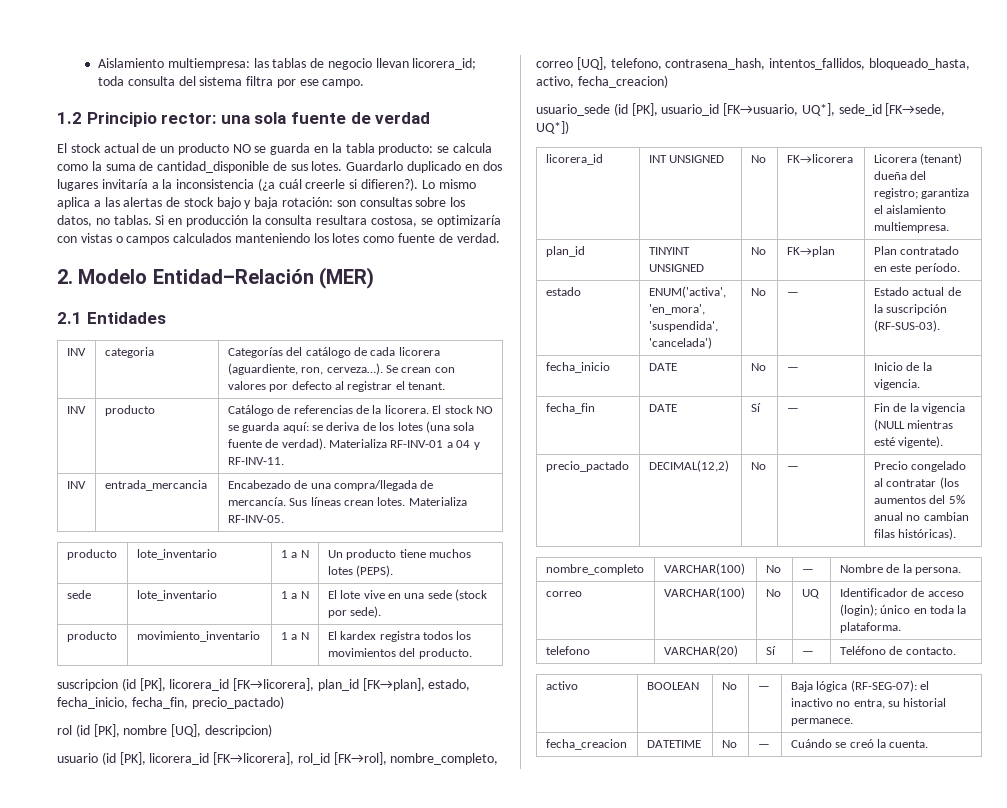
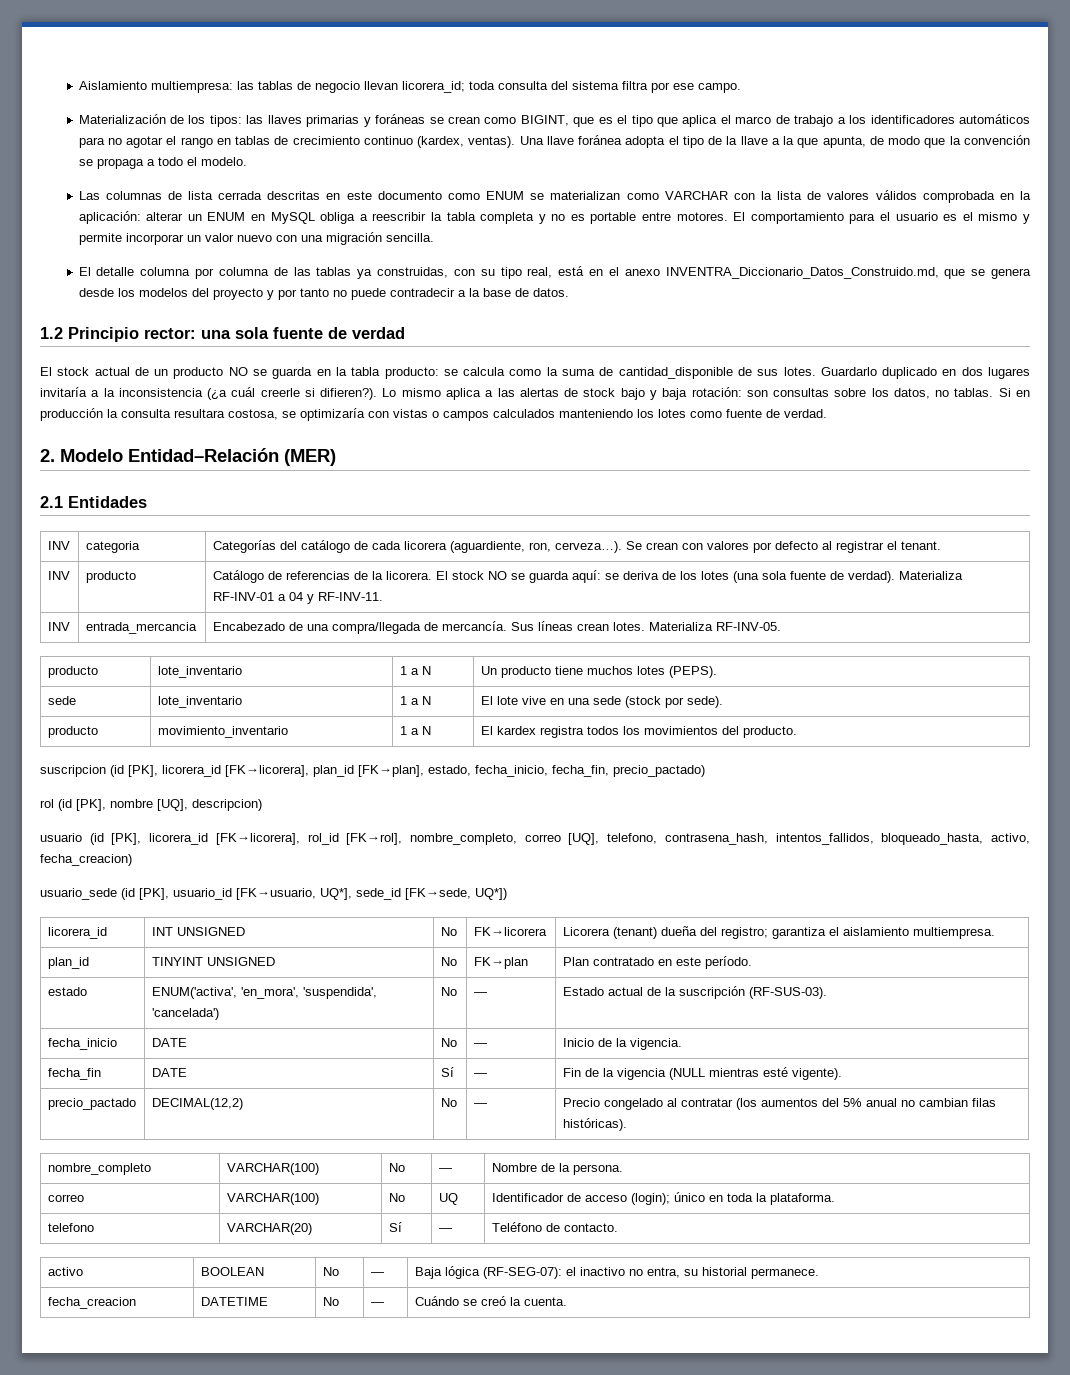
+ Materialización de los tipos: las llaves primarias y foráneas se crean como BIGINT, que es el tipo que aplica el marco de trabajo a los identificadores automáticos para no agotar el rango en tablas de crecimiento continuo (kardex, ventas). Una llave foránea adopta el tipo de la llave a la que apunta, de modo que la convención se propaga a todo el modelo.
+ Las columnas de lista cerrada descritas en este documento como ENUM se materializan como VARCHAR con la lista de valores válidos comprobada en la aplicación: alterar un ENUM en MySQL obliga a reescribir la tabla completa y no es portable entre motores. El comportamiento para el usuario es el mismo y permite incorporar un valor nuevo con una migración sencilla.
+ El detalle columna por columna de las tablas ya construidas, con su tipo real, está en el anexo INVENTRA_Diccionario_Datos_Construido.md, que se genera desde los modelos del proyecto y por tanto no puede contradecir a la base de datos.

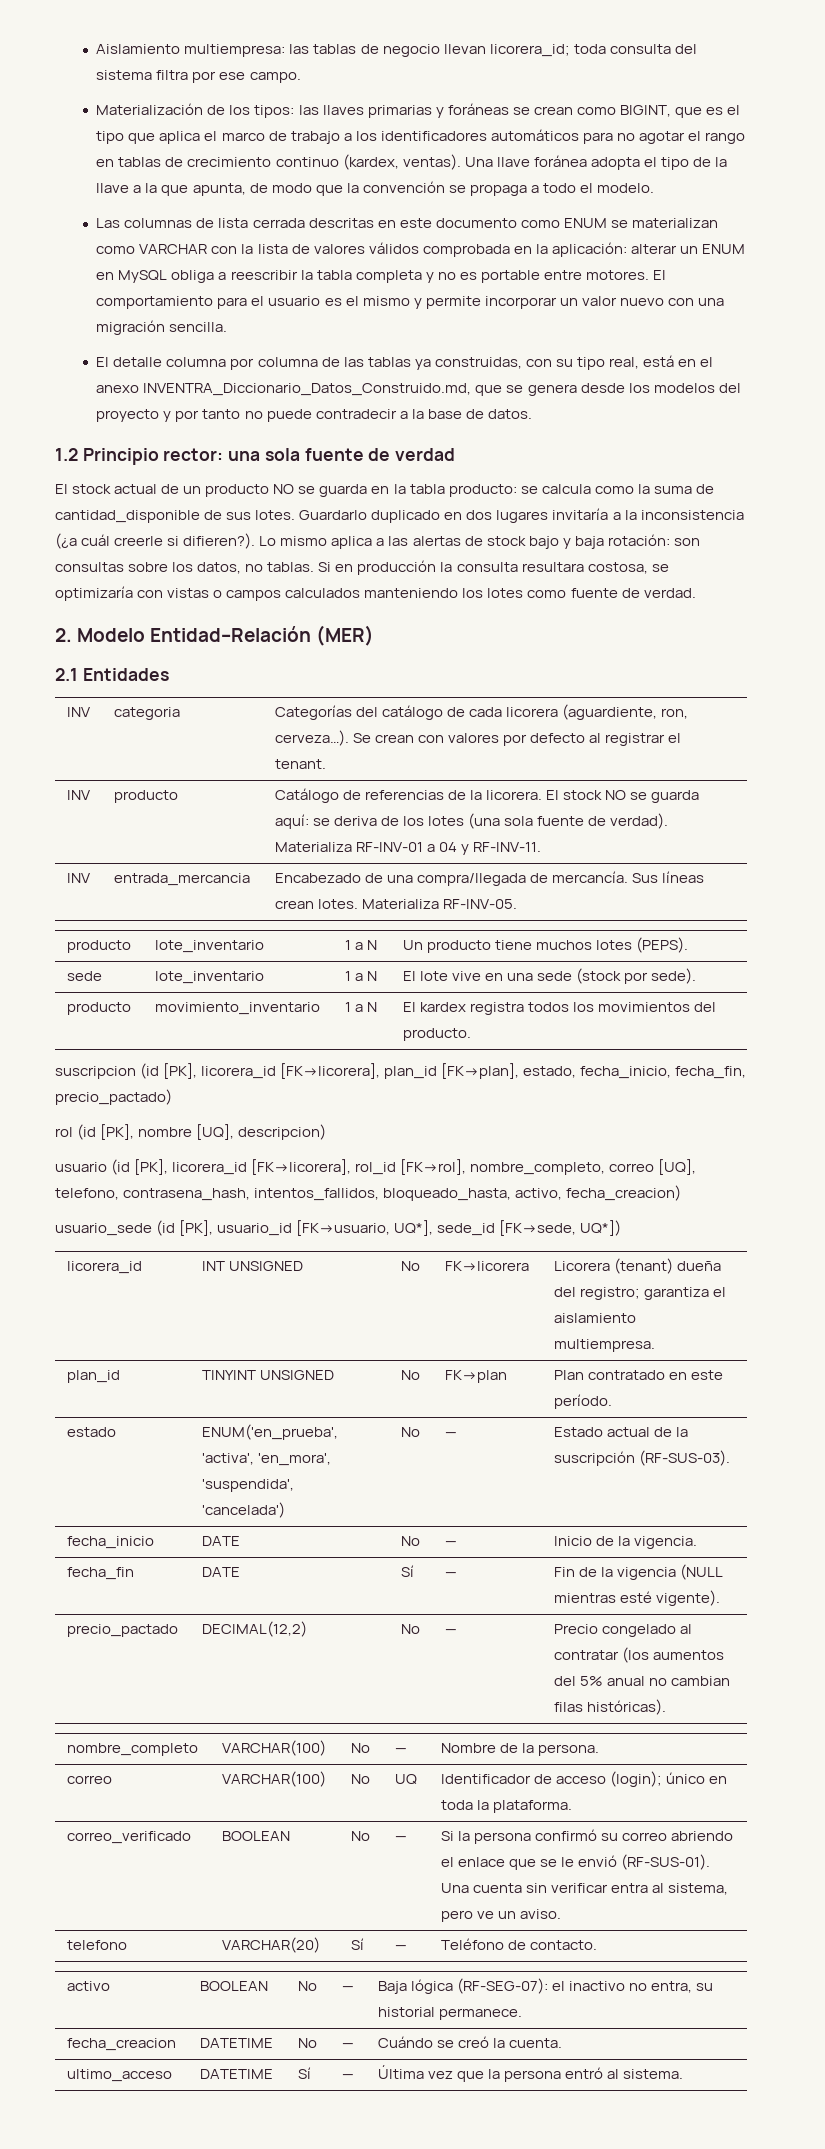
- estado | ENUM('activa', 'en_mora', 'suspendida', 'cancelada') | No | — | Estado actual de la suscripción (RF-SUS-03).
+ estado | ENUM('en_prueba', 'activa', 'en_mora', 'suspendida', 'cancelada') | No | — | Estado actual de la suscripción (RF-SUS-03).
+ correo_verificado | BOOLEAN | No | — | Si la persona confirmó su correo abriendo el enlace que se le envió (RF-SUS-01). Una cuenta sin verificar entra al sistema, pero ve un aviso.
+ ultimo_acceso | DATETIME | Sí | — | Última vez que la persona entró al sistema.

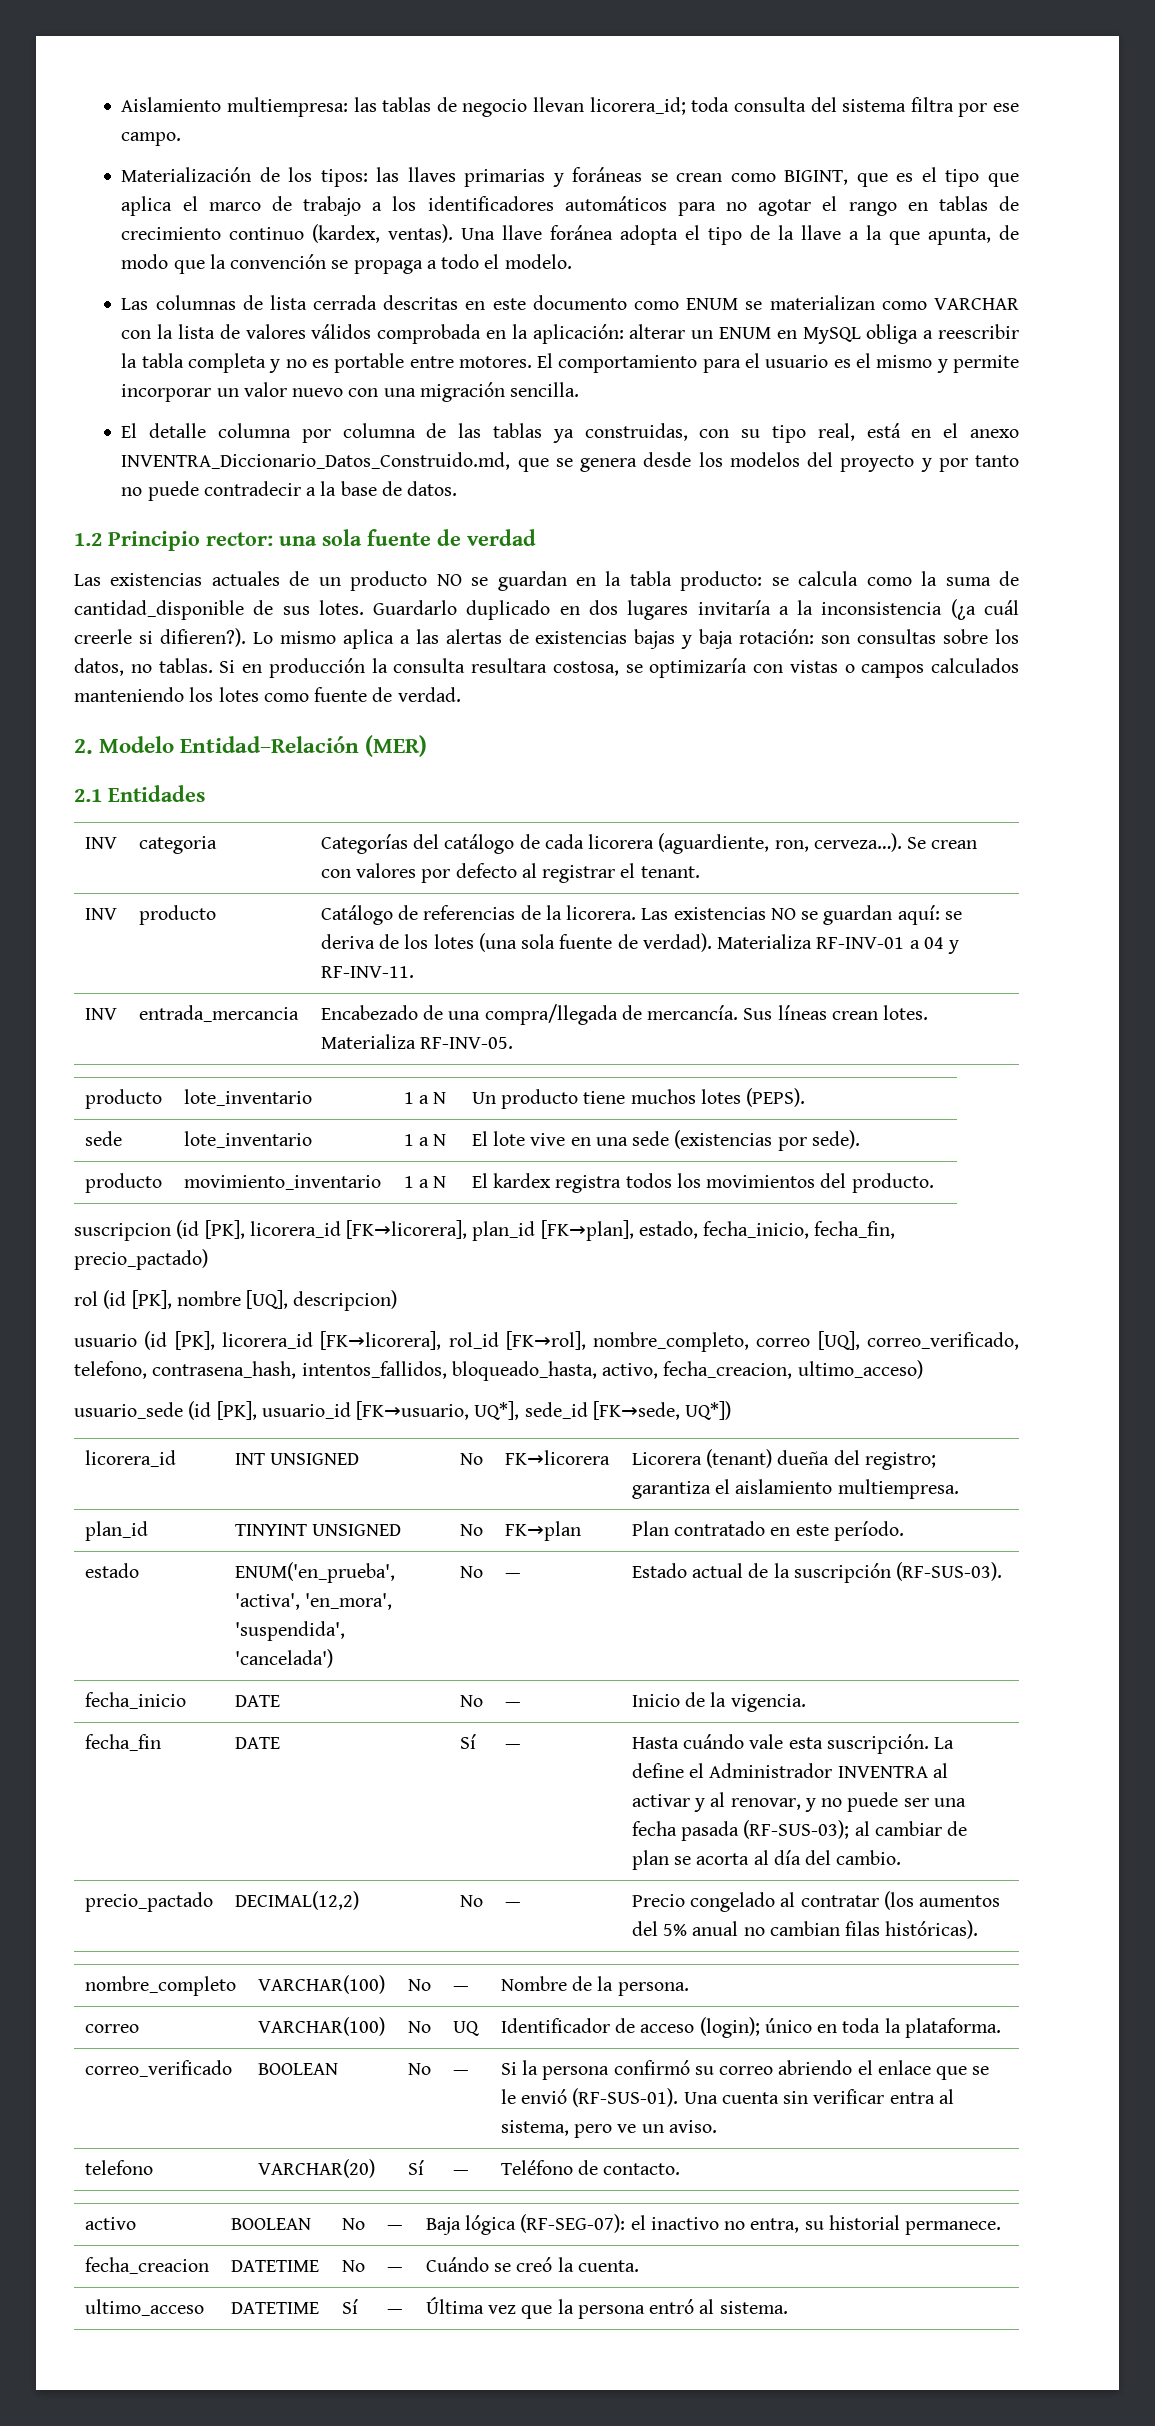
- El stock actual de un producto NO se guarda en la tabla producto: se calcula como la suma de cantidad_disponible de sus lotes.
+ Las existencias actuales de un producto NO se guardan en la tabla producto: se calcula como la suma de cantidad_disponible de sus lotes.
- Lo mismo aplica a las alertas de stock bajo y baja rotación: son consultas sobre los datos, no tablas.
+ Lo mismo aplica a las alertas de existencias bajas y baja rotación: son consultas sobre los datos, no tablas.
- INV | producto | Catálogo de referencias de la licorera. El stock NO se guarda aquí: se deriva de los lotes (una sola fuente de verdad). Materializa RF-INV-01 a 04 y RF-INV-11.
+ INV | producto | Catálogo de referencias de la licorera. Las existencias NO se guardan aquí: se deriva de los lotes (una sola fuente de verdad). Materializa RF-INV-01 a 04 y RF-INV-11.
- sede | lote_inventario | 1 a N | El lote vive en una sede (stock por sede).
+ sede | lote_inventario | 1 a N | El lote vive en una sede (existencias por sede).
- usuario (id [PK], licorera_id [FK→licorera], rol_id [FK→rol], nombre_completo, correo [UQ], telefono, contrasena_hash, intentos_fallidos, bloqueado_hasta, activo, fecha_creacion)
+ usuario (id [PK], licorera_id [FK→licorera], rol_id [FK→rol], nombre_completo, correo [UQ], correo_verificado, telefono, contrasena_hash, intentos_fallidos, bloqueado_hasta, activo, fecha_creacion, ultimo_acceso)
- fecha_fin | DATE | Sí | — | Fin de la vigencia (NULL mientras esté vigente).
+ fecha_fin | DATE | Sí | — | Hasta cuándo vale esta suscripción. La define el Administrador INVENTRA al activar y al renovar, y no puede ser una fecha pasada (RF-SUS-03); al cambiar de plan se acorta al día del cambio.

